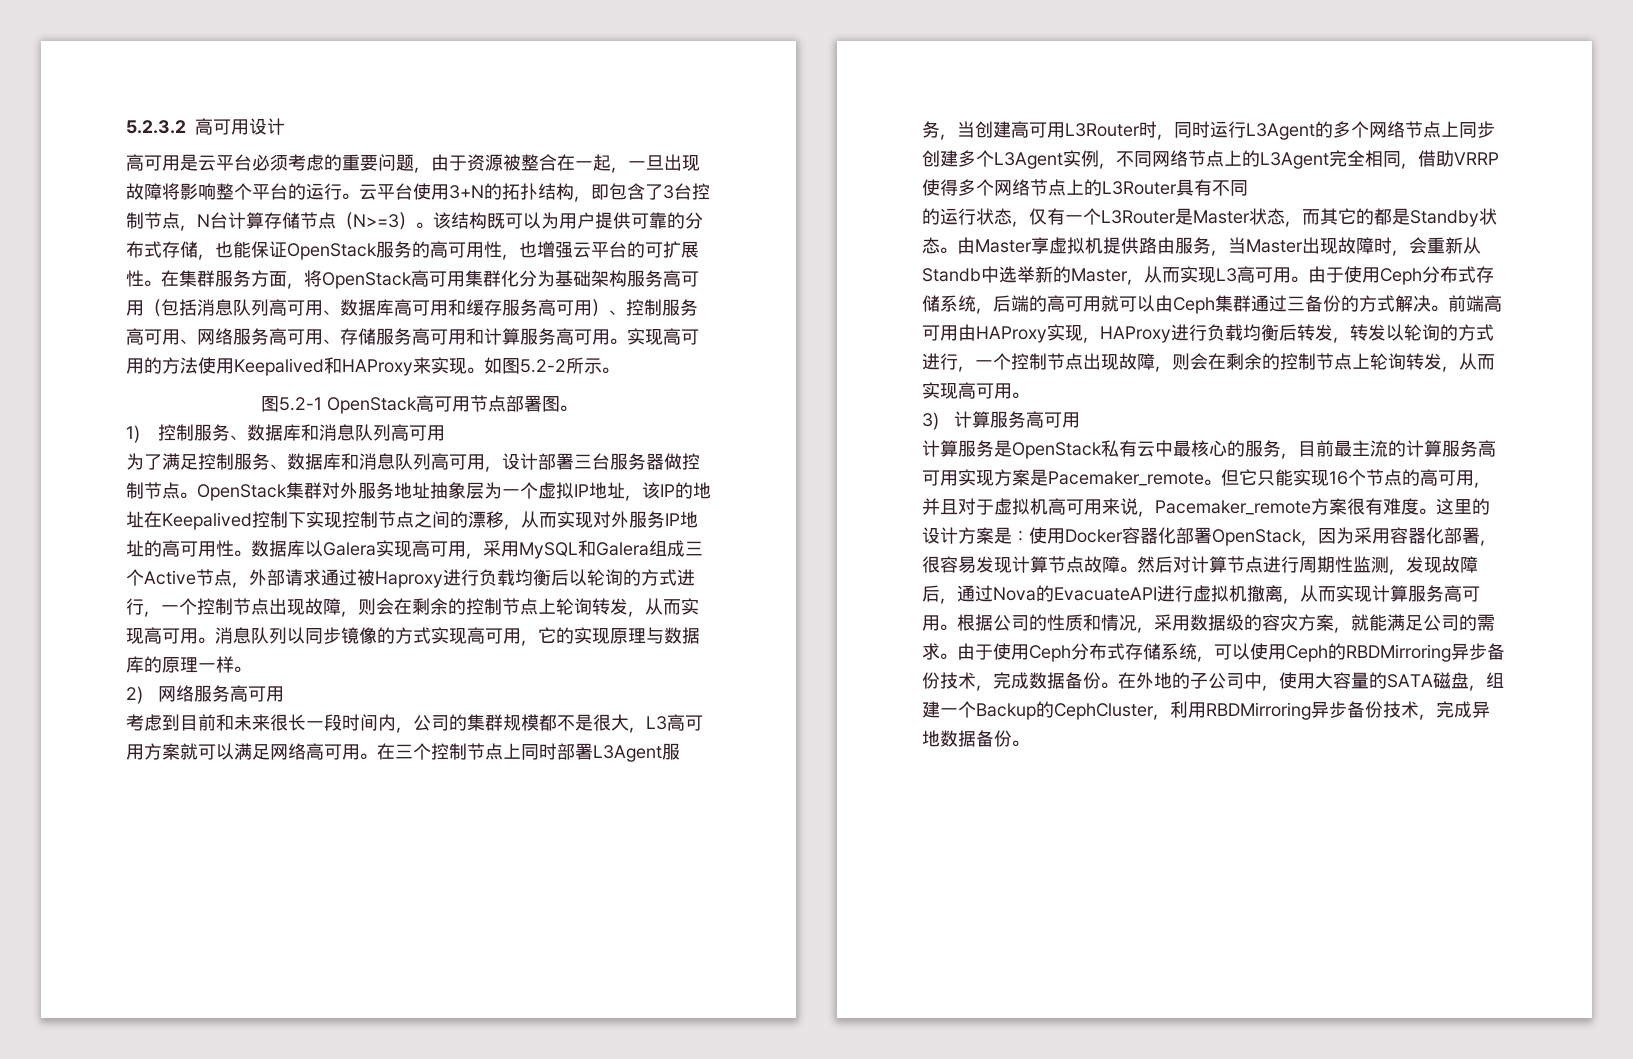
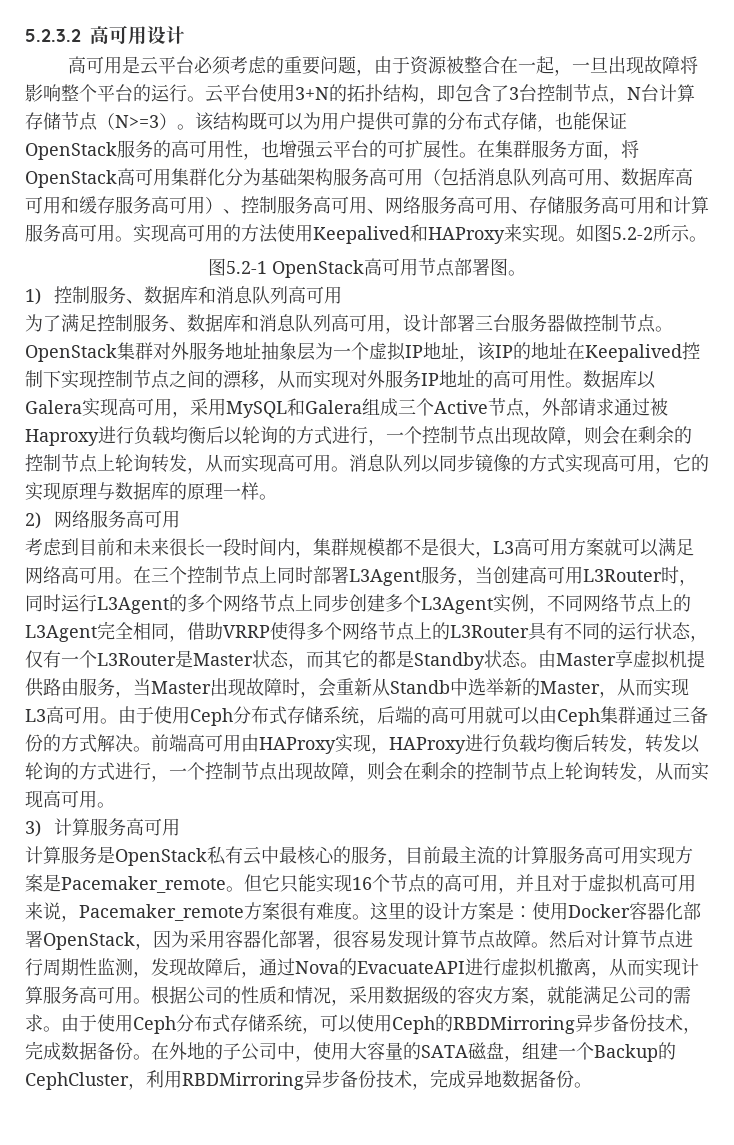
- 考虑到目前和未来很长一段时间内，公司的集群规模都不是很大，L3高可用方案就可以满足网络高可用。
+ 考虑到目前和未来很长一段时间内，集群规模都不是很大，L3高可用方案就可以满足网络高可用。
- 在三个控制节点上同时部署L3Agent服务，当创建高可用L3Router时，同时运行L3Agent的多个网络节点上同步创建多个L3Agent实例，不同网络节点上的L3Agent完全相同，借助VRRP使得多个网络节点上的L3Router具有不同
- 的运行状态，仅有一个L3Router是Master状态，而其它的都是Standby状态。
+ 在三个控制节点上同时部署L3Agent服务，当创建高可用L3Router时，同时运行L3Agent的多个网络节点上同步创建多个L3Agent实例，不同网络节点上的L3Agent完全相同，借助VRRP使得多个网络节点上的L3Router具有不同的运行状态，仅有一个L3Router是Master状态，而其它的都是Standby状态。

